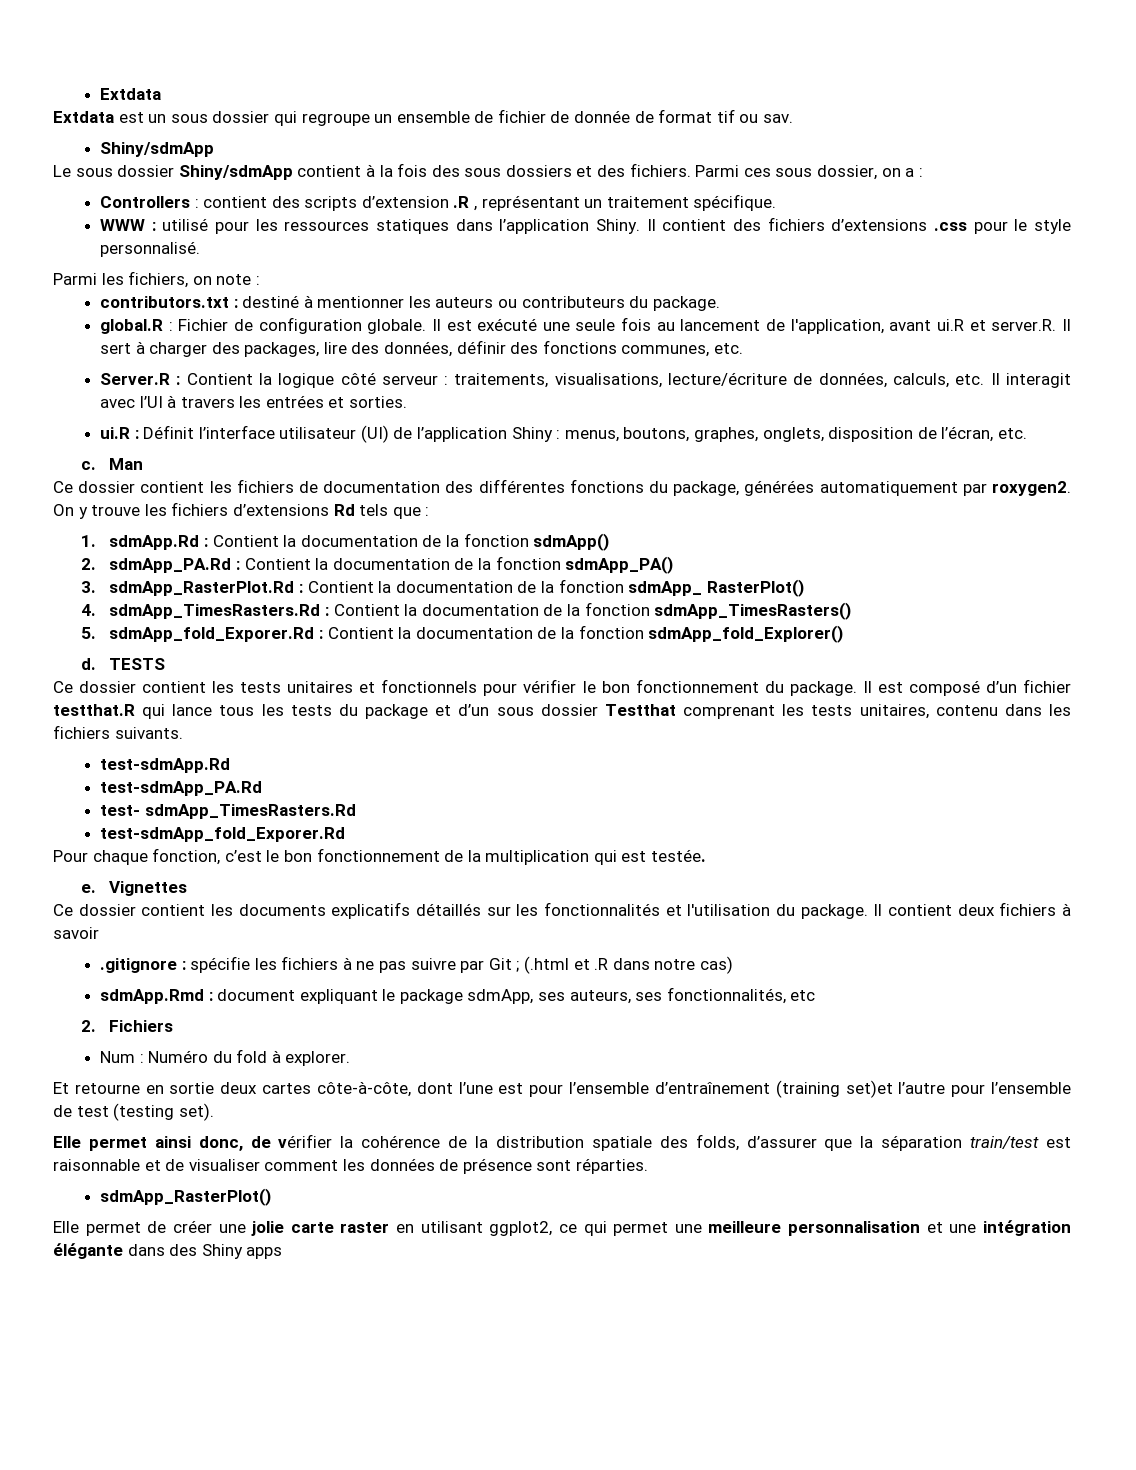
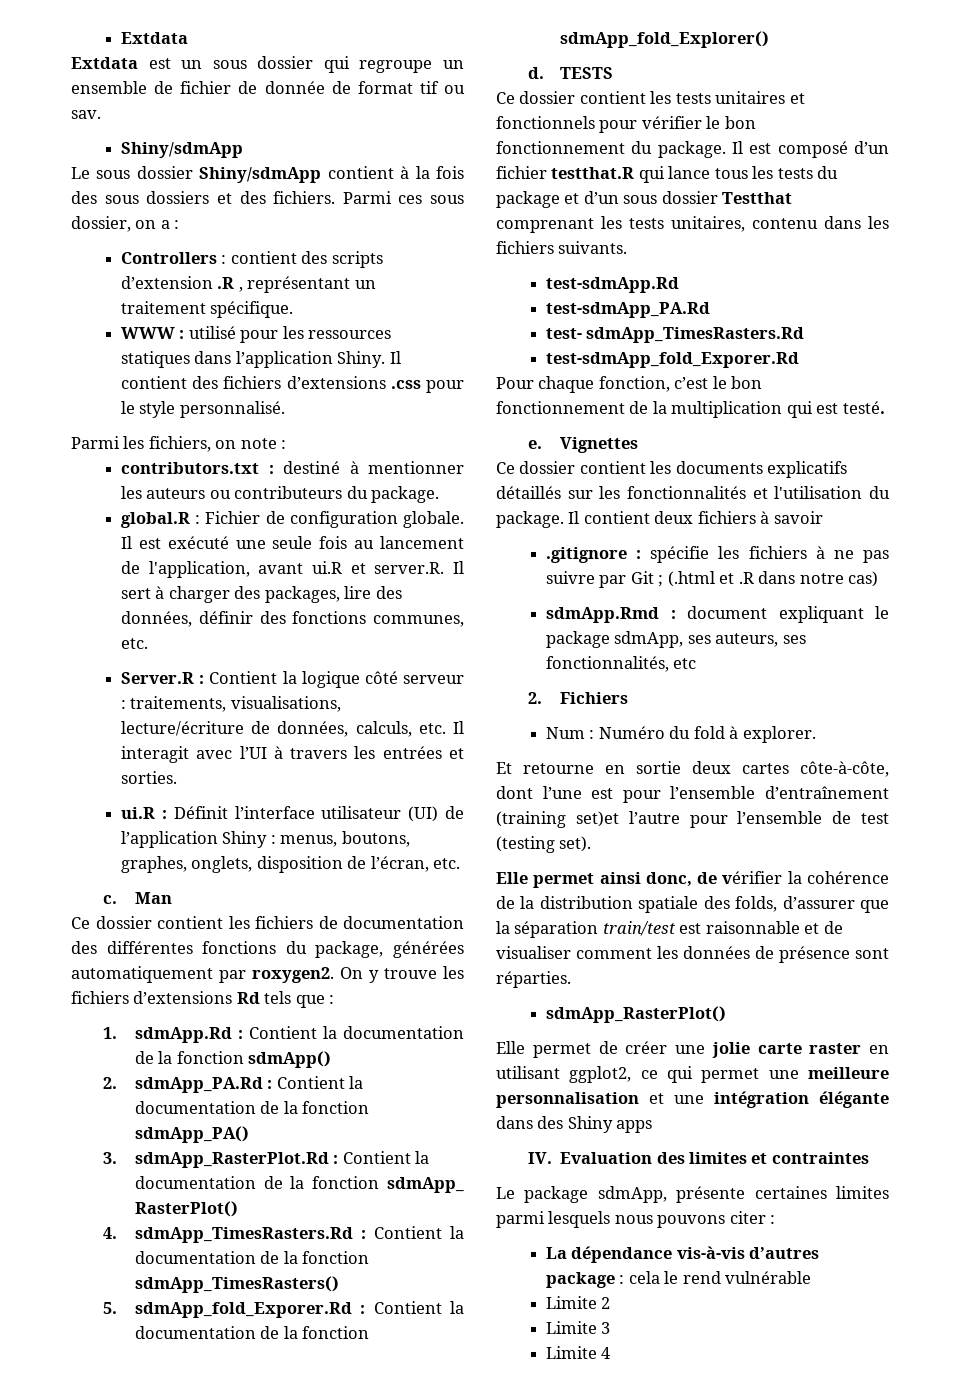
- Pour chaque fonction, c’est le bon fonctionnement de la multiplication qui est testée.
+ Pour chaque fonction, c’est le bon fonctionnement de la multiplication qui est testé.
+ IV. Evaluation des limites et contraintes
+ Le package sdmApp, présente certaines limites parmi lesquels nous pouvons citer :
+ La dépendance vis-à-vis d’autres package : cela le rend vulnérable
+ Limite 2
+ Limite 3
+ Limite 4

